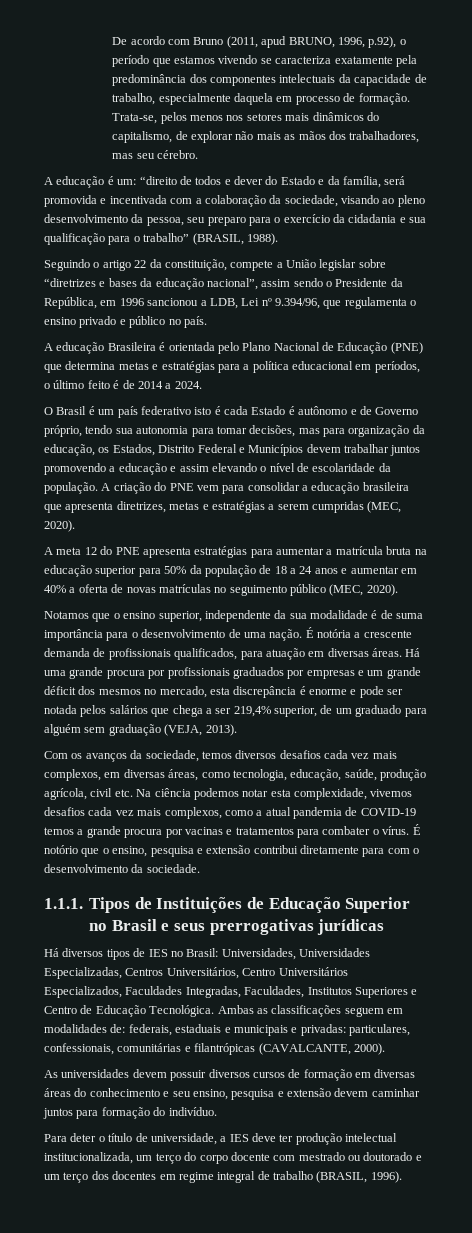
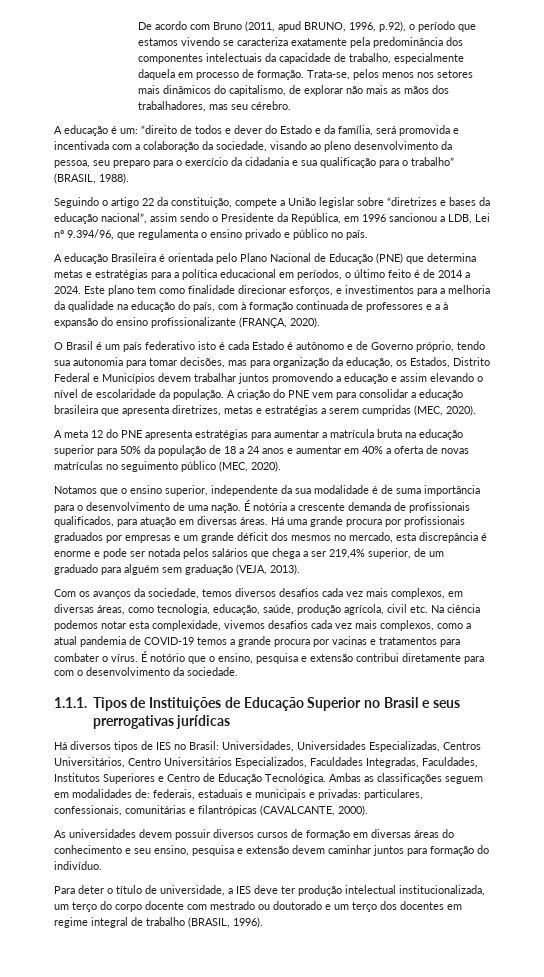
+ Este plano tem como finalidade direcionar esforços, e investimentos para a melhoria da qualidade na educação do país, com à formação continuada de professores e a à expansão do ensino profissionalizante (FRANÇA, 2020).

